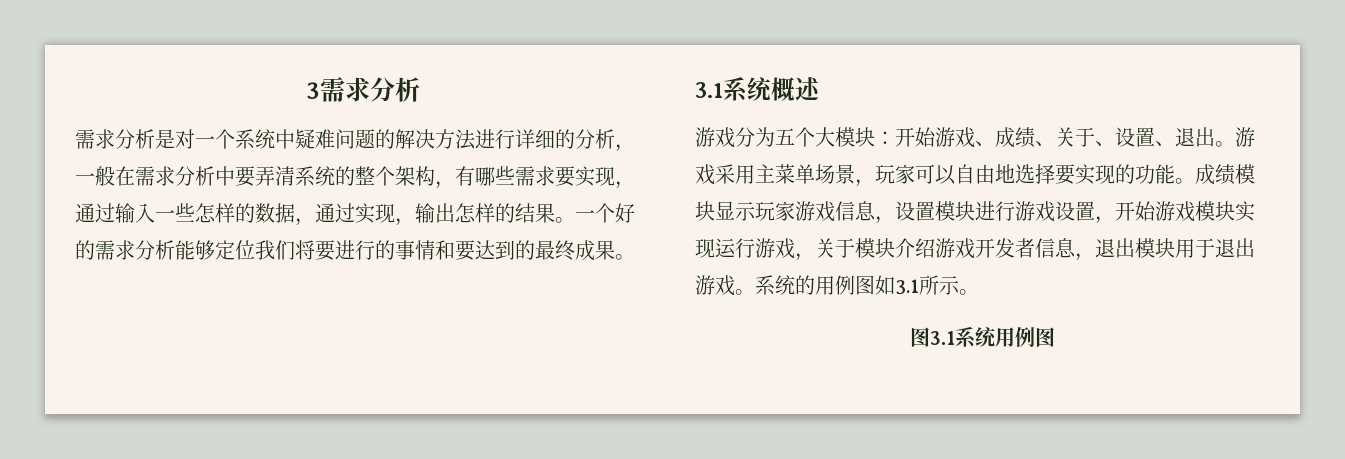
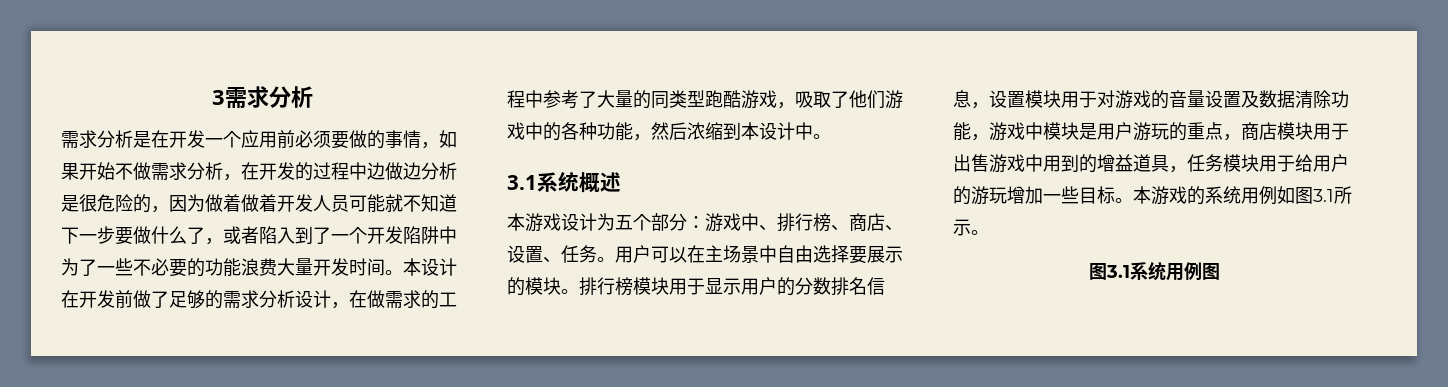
- 需求分析是对一个系统中疑难问题的解决方法进行详细的分析，一般在需求分析中要弄清系统的整个架构，有哪些需求要实现，通过输入一些怎样的数据，通过实现，输出怎样的结果。一个好的需求分析能够定位我们将要进行的事情和要达到的最终成果。
+ 需求分析是在开发一个应用前必须要做的事情，如果开始不做需求分析，在开发的过程中边做边分析是很危险的，因为做着做着开发人员可能就不知道下一步要做什么了，或者陷入到了一个开发陷阱中为了一些不必要的功能浪费大量开发时间。本设计在开发前做了足够的需求分析设计，在做需求的工程中参考了大量的同类型跑酷游戏，吸取了他们游戏中的各种功能，然后浓缩到本设计中。
  3.1系统概述
- 游戏分为五个大模块：开始游戏、成绩、关于、设置、退出。游戏采用主菜单场景，玩家可以自由地选择要实现的功能。成绩模块显示玩家游戏信息，设置模块进行游戏设置，开始游戏模块实现运行游戏，关于模块介绍游戏开发者信息，退出模块用于退出游戏。系统的用例图如3.1所示。
+ 本游戏设计为五个部分：游戏中、排行榜、商店、设置、任务。用户可以在主场景中自由选择要展示的模块。排行榜模块用于显示用户的分数排名信息，设置模块用于对游戏的音量设置及数据清除功能，游戏中模块是用户游玩的重点，商店模块用于出售游戏中用到的增益道具，任务模块用于给用户的游玩增加一些目标。本游戏的系统用例如图3.1所示。

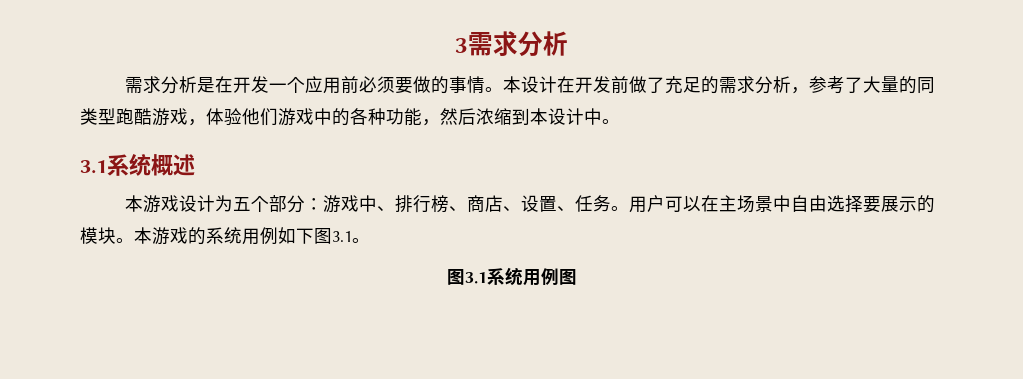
- 需求分析是在开发一个应用前必须要做的事情，如果开始不做需求分析，在开发的过程中边做边分析是很危险的，因为做着做着开发人员可能就不知道下一步要做什么了，或者陷入到了一个开发陷阱中为了一些不必要的功能浪费大量开发时间。
+ 需求分析是在开发一个应用前必须要做的事情。
- 本设计在开发前做了足够的需求分析设计，在做需求的工程中参考了大量的同类型跑酷游戏，吸取了他们游戏中的各种功能，然后浓缩到本设计中。
+ 本设计在开发前做了充足的需求分析，参考了大量的同类型跑酷游戏，体验他们游戏中的各种功能，然后浓缩到本设计中。
- 排行榜模块用于显示用户的分数排名信息，设置模块用于对游戏的音量设置及数据清除功能，游戏中模块是用户游玩的重点，商店模块用于出售游戏中用到的增益道具，任务模块用于给用户的游玩增加一些目标。
- 本游戏的系统用例如图3.1所示。
+ 本游戏的系统用例如下图3.1。

